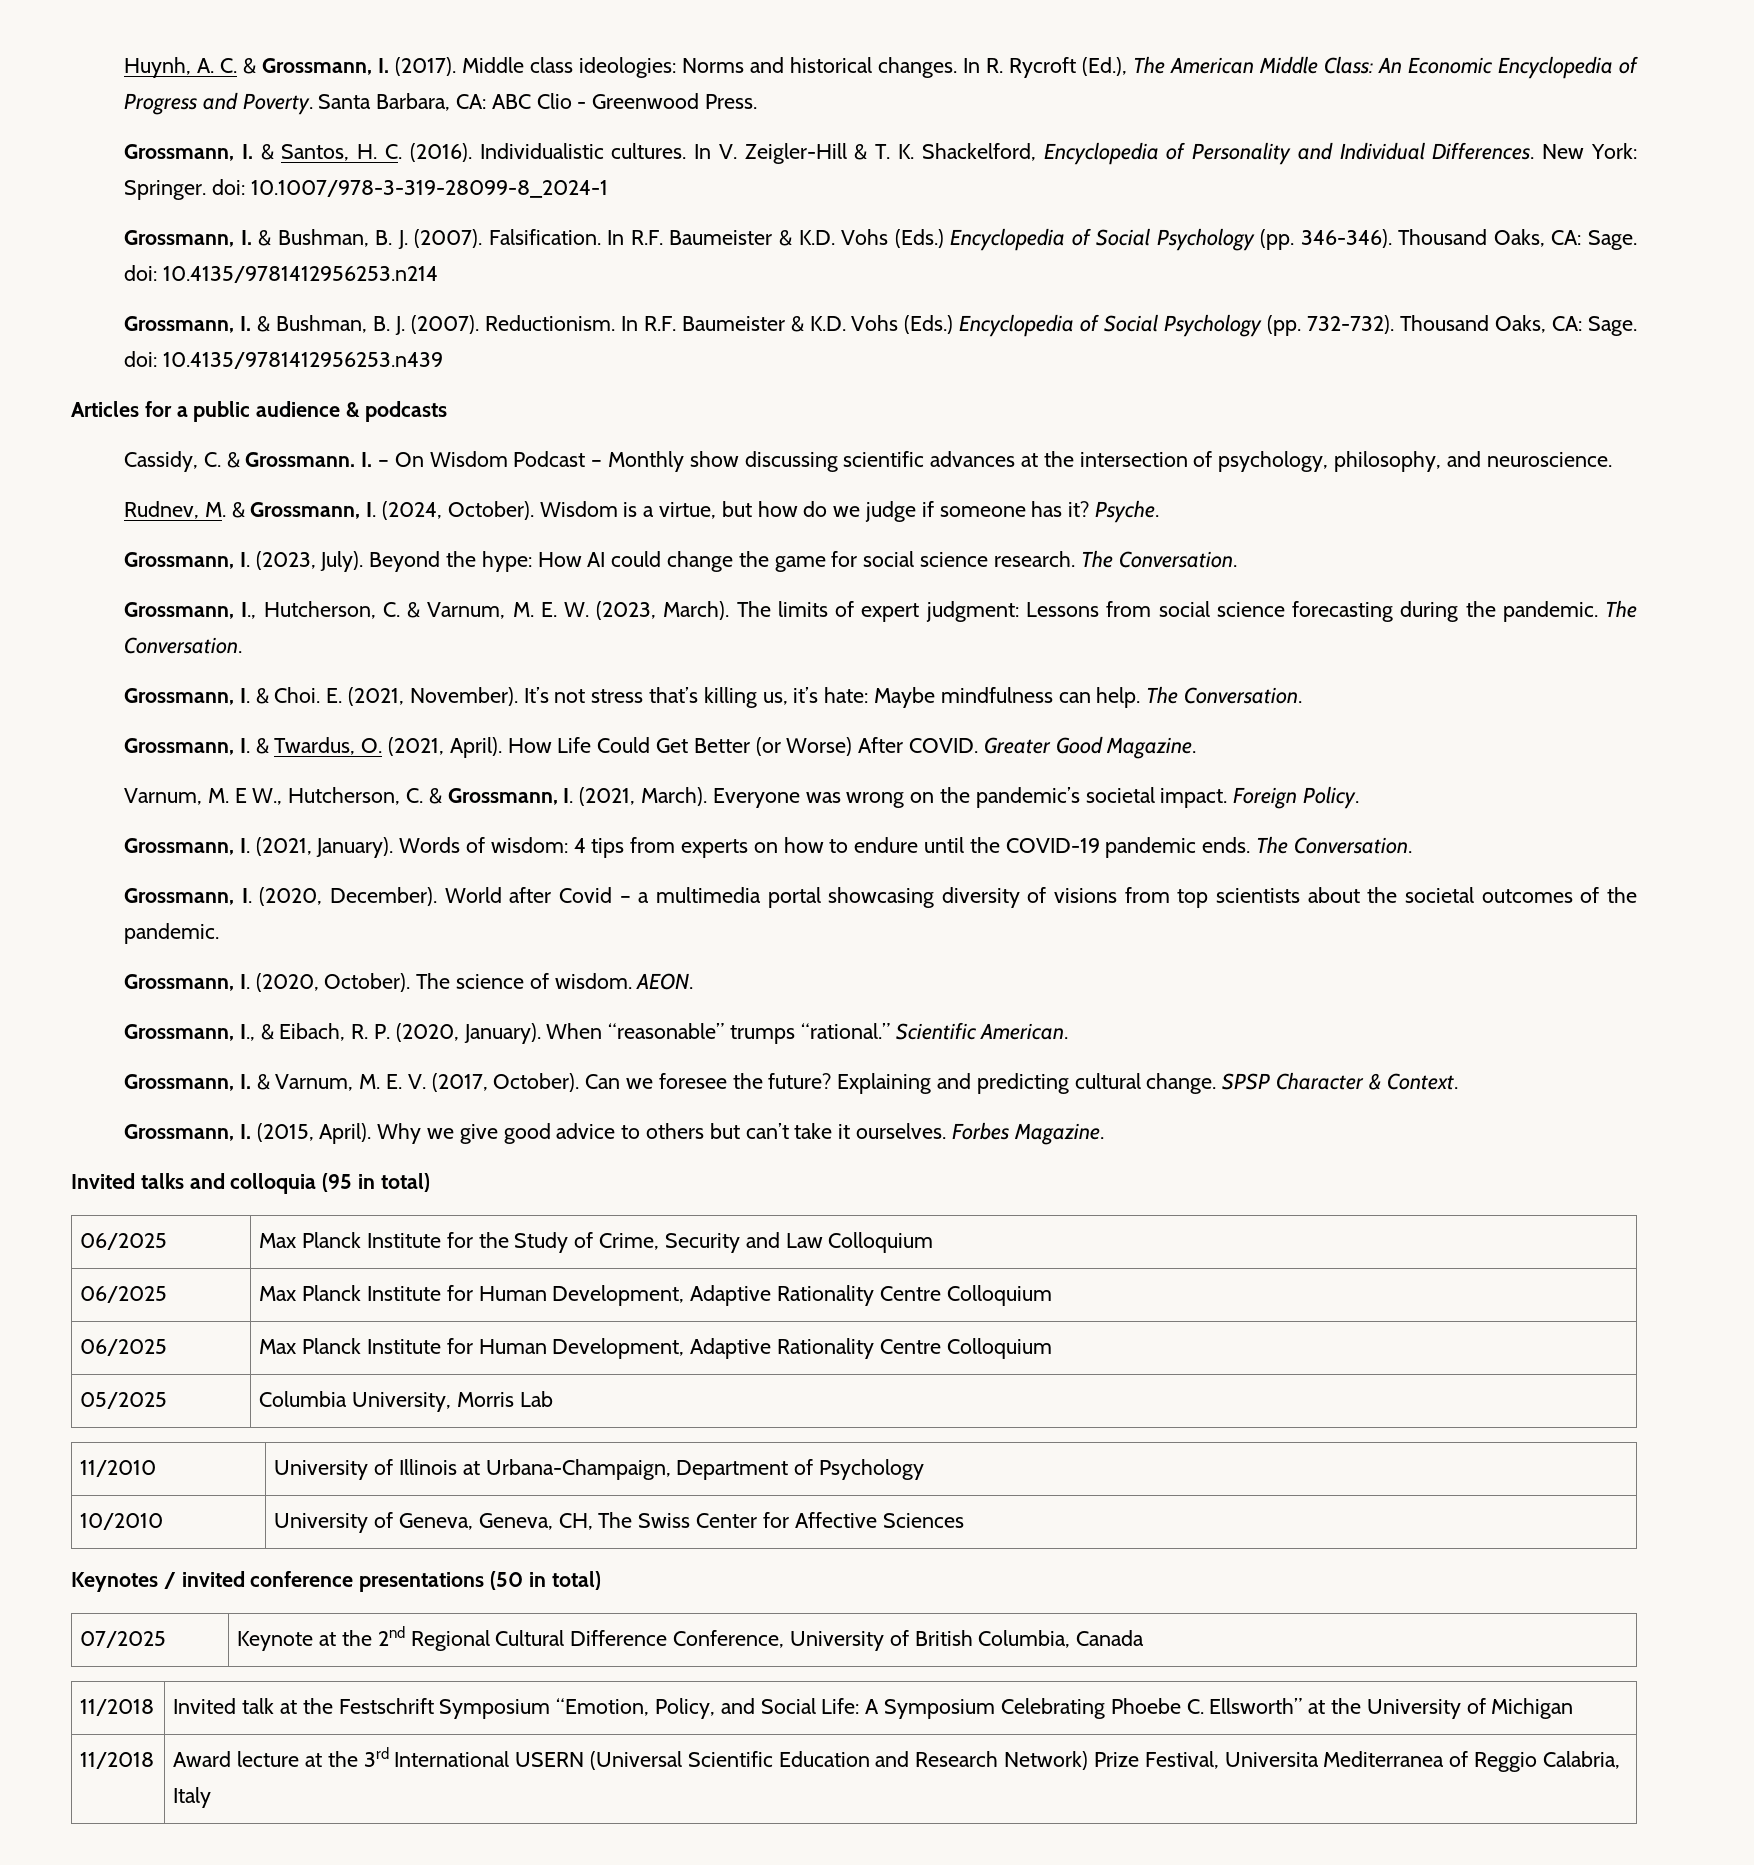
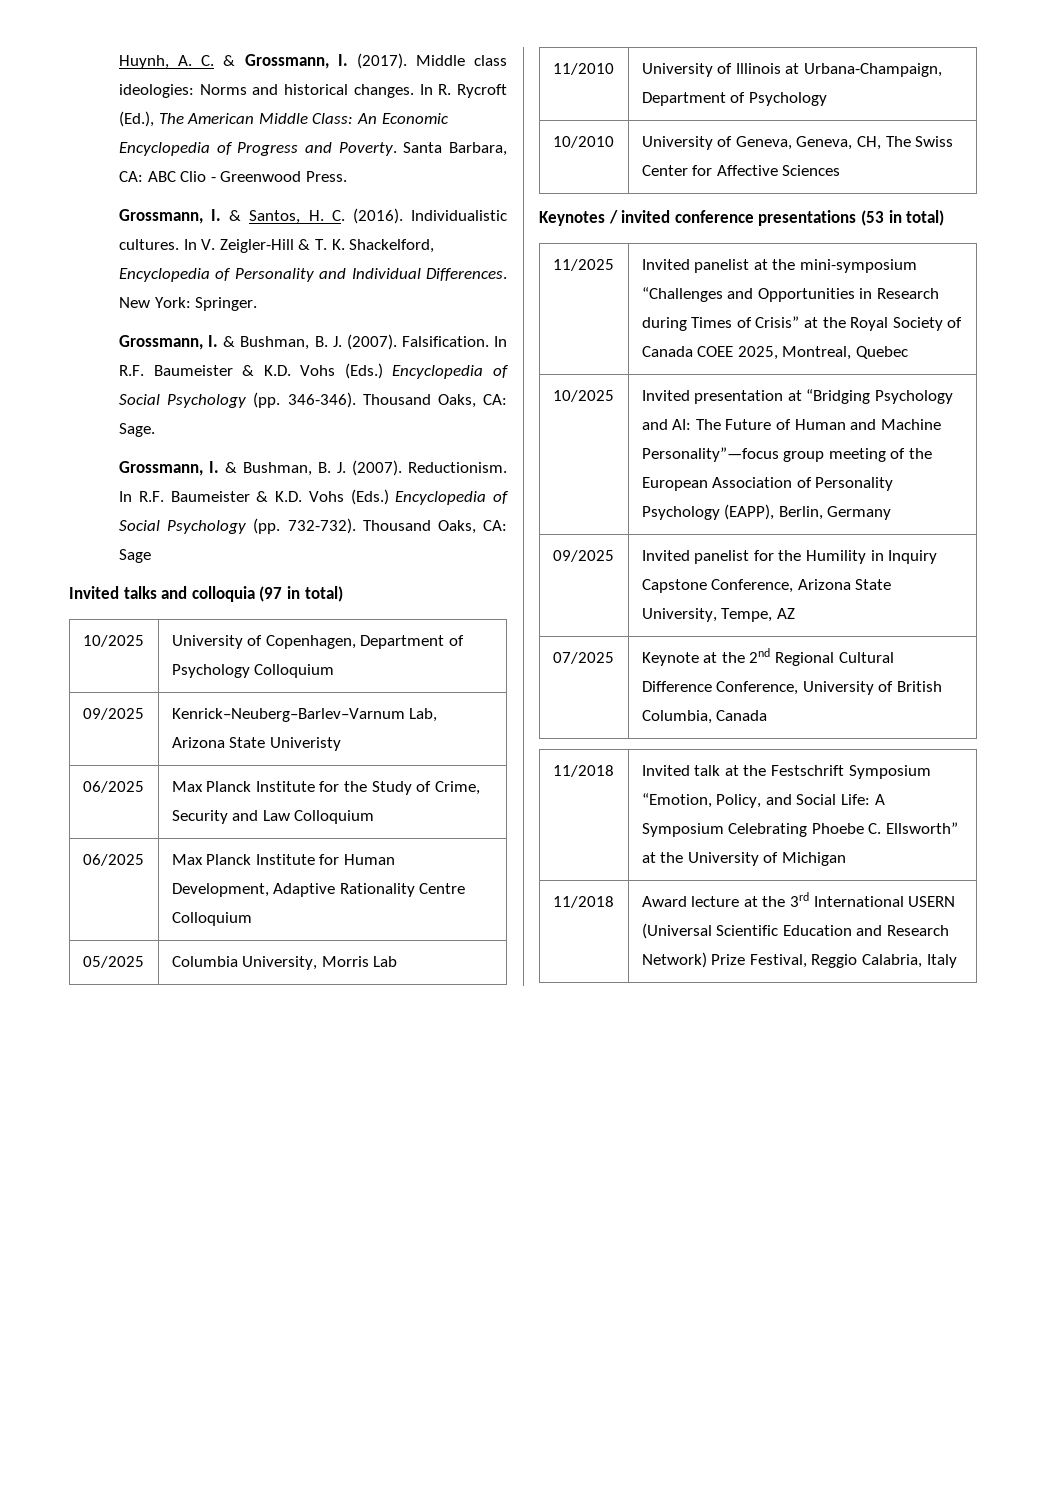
- New York: Springer. doi: 10.1007/978-3-319-28099-8_2024-1
+ New York: Springer.
- Thousand Oaks, CA: Sage. doi: 10.4135/9781412956253.n214
+ Thousand Oaks, CA: Sage.
- Thousand Oaks, CA: Sage. doi: 10.4135/9781412956253.n439
- Articles for a public audience & podcasts
- Cassidy, C. & Grossmann. I. – On Wisdom Podcast – Monthly show discussing scientific advances at the intersection of psychology, philosophy, and neuroscience.
- Rudnev, M. & Grossmann, I. (2024, October). Wisdom is a virtue, but how do we judge if someone has it? Psyche.
- Grossmann, I. (2023, July). Beyond the hype: How AI could change the game for social science research. The Conversation.
- Grossmann, I., Hutcherson, C. & Varnum, M. E. W. (2023, March). The limits of expert judgment: Lessons from social science forecasting during the pandemic. The Conversation.
- Grossmann, I. & Choi. E. (2021, November). It’s not stress that’s killing us, it’s hate: Maybe mindfulness can help. The Conversation.
- Grossmann, I. & Twardus, O. (2021, April). How Life Could Get Better (or Worse) After COVID. Greater Good Magazine.
- Varnum, M. E W., Hutcherson, C. & Grossmann, I. (2021, March). Everyone was wrong on the pandemic’s societal impact. Foreign Policy.
- Grossmann, I. (2021, January). Words of wisdom: 4 tips from experts on how to endure until the COVID-19 pandemic ends. The Conversation.
- Grossmann, I. (2020, December). World after Covid – a multimedia portal showcasing diversity of visions from top scientists about the societal outcomes of the pandemic.
- Grossmann, I. (2020, October). The science of wisdom. AEON.
- Grossmann, I., & Eibach, R. P. (2020, January). When “reasonable” trumps “rational.” Scientific American.
- Grossmann, I. & Varnum, M. E. V. (2017, October). Can we foresee the future? Explaining and predicting cultural change. SPSP Character & Context.
- Grossmann, I. (2015, April). Why we give good advice to others but can’t take it ourselves. Forbes Magazine.
+ Thousand Oaks, CA: Sage
- Invited talks and colloquia (95 in total)
+ Invited talks and colloquia (97 in total)
+ 10/2025 | University of Copenhagen, Department of Psychology Colloquium
+ 09/2025 | Kenrick–Neuberg–Barlev–Varnum Lab, Arizona State Univeristy
  06/2025 | Max Planck Institute for the Study of Crime, Security and Law Colloquium
- 06/2025 | Max Planck Institute for Human Development, Adaptive Rationality Centre Colloquium
- Keynotes / invited conference presentations (50 in total)
+ Keynotes / invited conference presentations (53 in total)
+ 11/2025 | Invited panelist at the mini-symposium “Challenges and Opportunities in Research during Times of Crisis” at the Royal Society of Canada COEE 2025, Montreal, Quebec
+ 10/2025 | Invited presentation at “Bridging Psychology and AI: The Future of Human and Machine Personality”—focus group meeting of the European Association of Personality Psychology (EAPP), Berlin, Germany
+ 09/2025 | Invited panelist for the Humility in Inquiry Capstone Conference, Arizona State University, Tempe, AZ
- 11/2018 | Award lecture at the 3rd International USERN (Universal Scientific Education and Research Network) Prize Festival, Universita Mediterranea of Reggio Calabria, Italy
+ 11/2018 | Award lecture at the 3rd International USERN (Universal Scientific Education and Research Network) Prize Festival, Reggio Calabria, Italy

